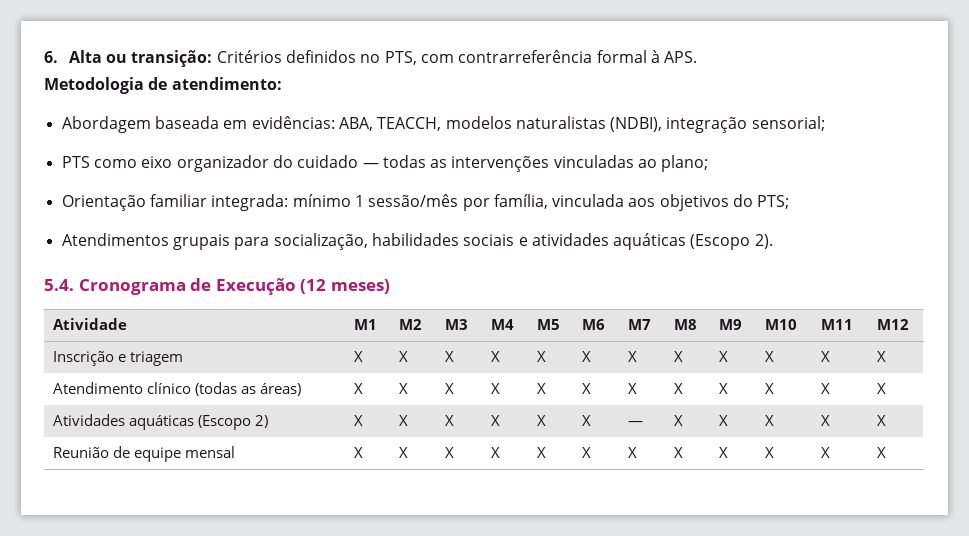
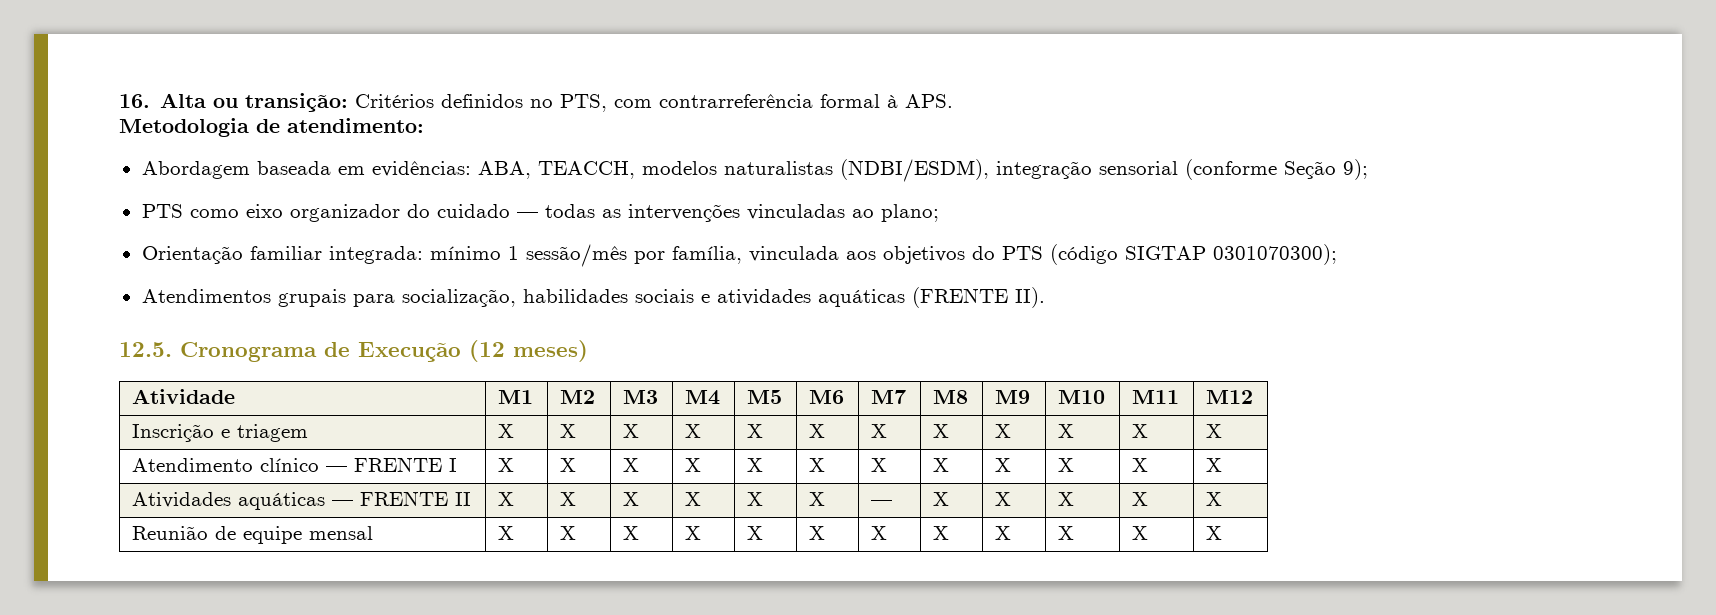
- 6. Alta ou transição: Critérios definidos no PTS, com contrarreferência formal à APS.
+ 16. Alta ou transição: Critérios definidos no PTS, com contrarreferência formal à APS.
- Abordagem baseada em evidências: ABA, TEACCH, modelos naturalistas (NDBI), integração sensorial;
+ Abordagem baseada em evidências: ABA, TEACCH, modelos naturalistas (NDBI/ESDM), integração sensorial (conforme Seção 9);
- Orientação familiar integrada: mínimo 1 sessão/mês por família, vinculada aos objetivos do PTS;
+ Orientação familiar integrada: mínimo 1 sessão/mês por família, vinculada aos objetivos do PTS (código SIGTAP 0301070300);
- Atendimentos grupais para socialização, habilidades sociais e atividades aquáticas (Escopo 2).
- 5.4. Cronograma de Execução (12 meses)
+ Atendimentos grupais para socialização, habilidades sociais e atividades aquáticas (FRENTE II).
+ 12.5. Cronograma de Execução (12 meses)
- Atendimento clínico (todas as áreas) | X | X | X | X | X | X | X | X | X | X | X | X
+ Atendimento clínico — FRENTE I | X | X | X | X | X | X | X | X | X | X | X | X
- Atividades aquáticas (Escopo 2) | X | X | X | X | X | X | — | X | X | X | X | X
+ Atividades aquáticas — FRENTE II | X | X | X | X | X | X | — | X | X | X | X | X

